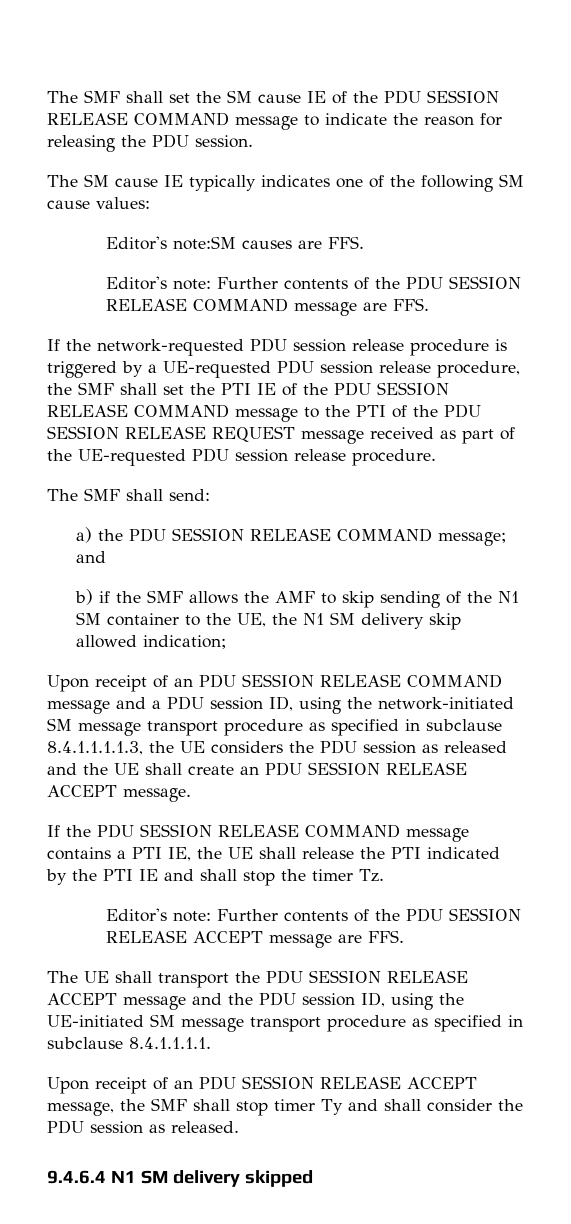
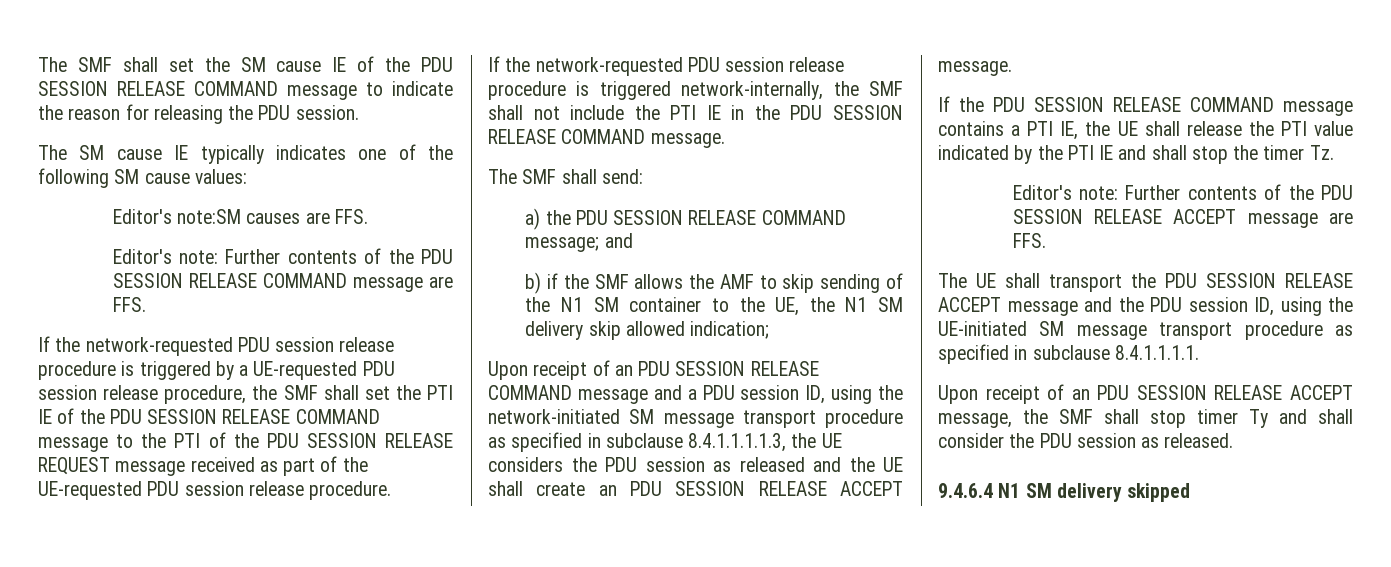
+ If the network-requested PDU session release procedure is triggered network-internally, the SMF shall not include the PTI IE in the PDU SESSION RELEASE COMMAND message.
- If the PDU SESSION RELEASE COMMAND message contains a PTI IE, the UE shall release the PTI indicated by the PTI IE and shall stop the timer Tz.
+ If the PDU SESSION RELEASE COMMAND message contains a PTI IE, the UE shall release the PTI value indicated by the PTI IE and shall stop the timer Tz.

